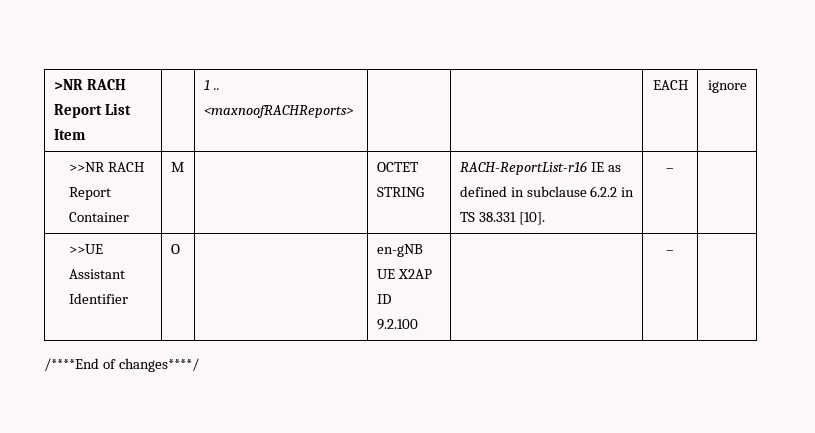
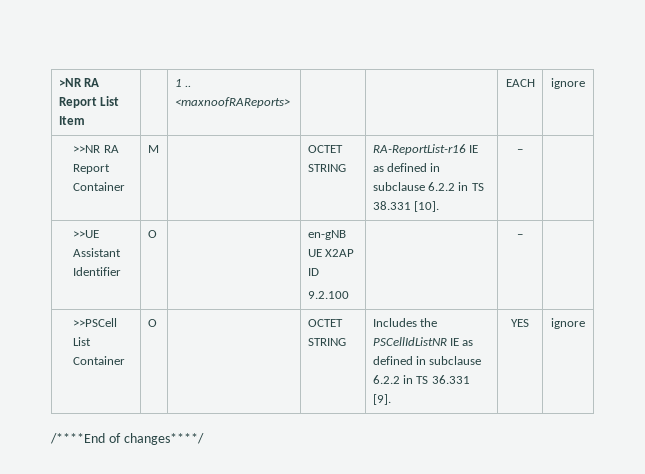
- >NR RACH Report List Item | | 1 .. <maxnoofRACHReports> | | | EACH | ignore
+ >NR RA Report List Item | | 1 .. <maxnoofRAReports> | | | EACH | ignore
- >>NR RACH Report Container | M | | OCTET STRING | RACH-ReportList-r16 IE as defined in subclause 6.2.2 in TS 38.331 [10]. | – |
+ >>NR RA Report Container | M | | OCTET STRING | RA-ReportList-r16 IE as defined in subclause 6.2.2 in TS 38.331 [10]. | – |
+ >>PSCell List Container | O | | OCTET STRING | Includes the PSCellIdListNR IE as defined in subclause 6.2.2 in TS 36.331 [9]. | YES | ignore

